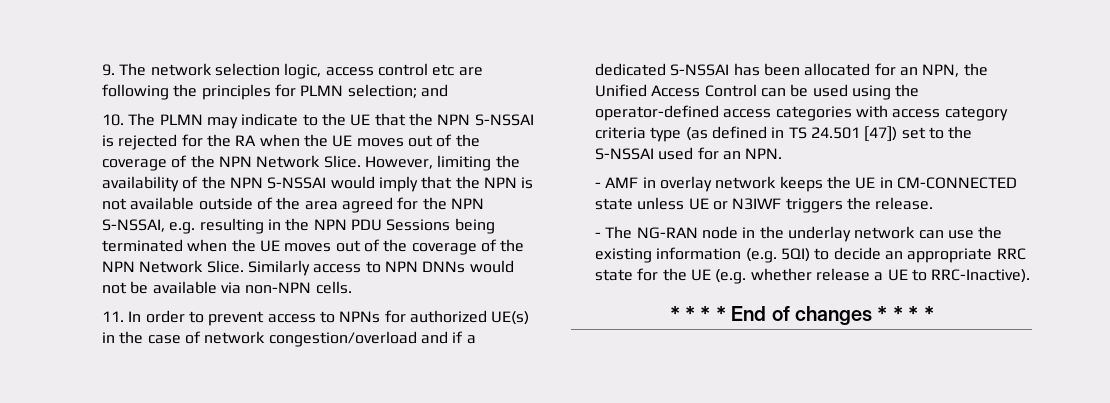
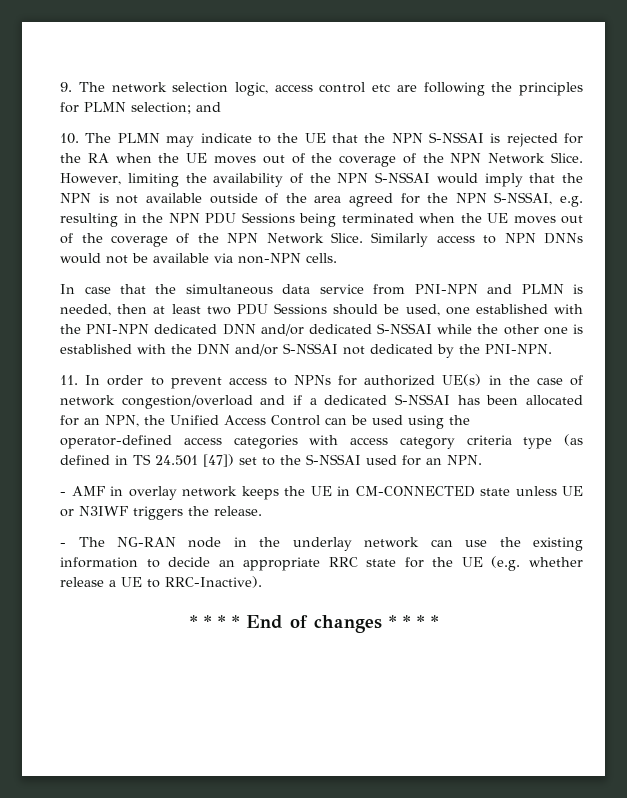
+ In case that the simultaneous data service from PNI-NPN and PLMN is needed, then at least two PDU Sessions should be used, one established with the PNI-NPN dedicated DNN and/or dedicated S-NSSAI while the other one is established with the DNN and/or S-NSSAI not dedicated by the PNI-NPN.
- - The NG-RAN node in the underlay network can use the existing information (e.g. 5QI) to decide an appropriate RRC state for the UE (e.g. whether release a UE to RRC-Inactive).
+ - The NG-RAN node in the underlay network can use the existing information to decide an appropriate RRC state for the UE (e.g. whether release a UE to RRC-Inactive).

